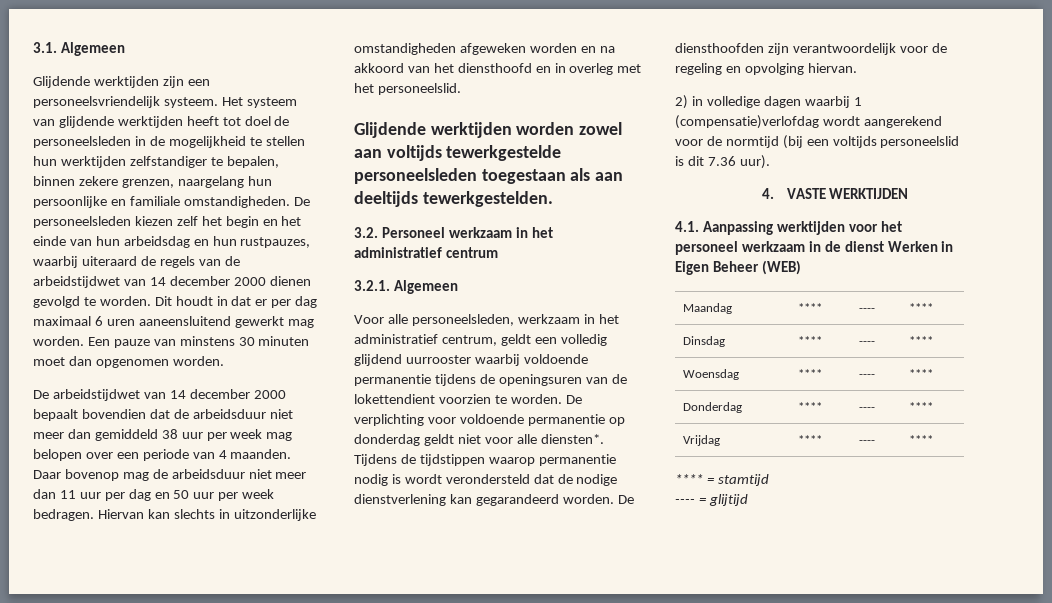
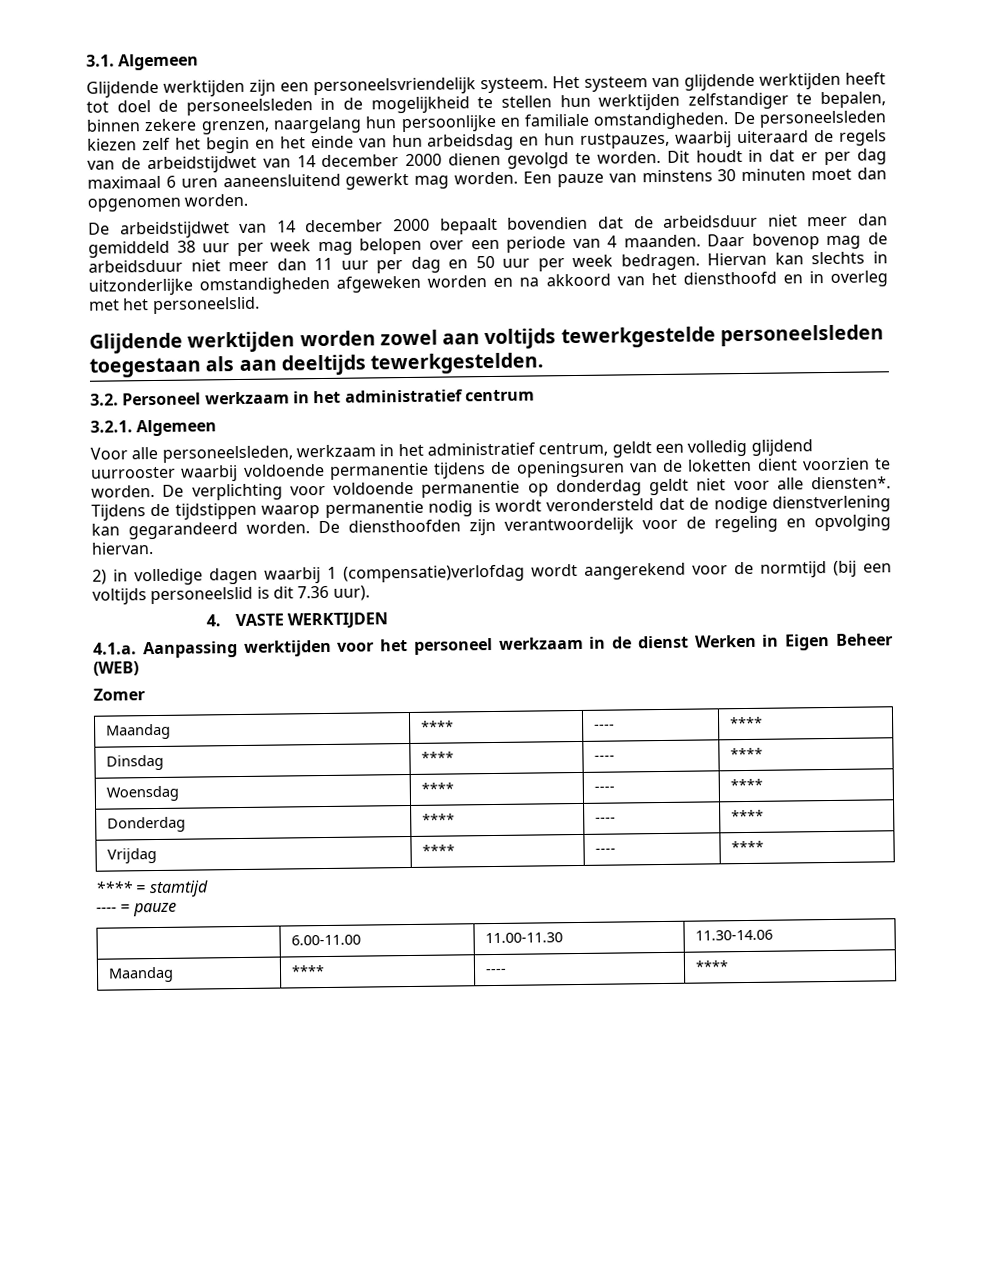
- Voor alle personeelsleden, werkzaam in het administratief centrum, geldt een volledig glijdend uurrooster waarbij voldoende permanentie tijdens de openingsuren van de lokettendient voorzien te worden.
+ Voor alle personeelsleden, werkzaam in het administratief centrum, geldt een volledig glijdend uurrooster waarbij voldoende permanentie tijdens de openingsuren van de loketten dient voorzien te worden.
- 4.1. Aanpassing werktijden voor het personeel werkzaam in de dienst Werken in Eigen Beheer (WEB)
+ 4.1.a. Aanpassing werktijden voor het personeel werkzaam in de dienst Werken in Eigen Beheer (WEB)
+ Zomer
- ---- = glijtijd
+ ---- = pauze
+ | 6.00-11.00 | 11.00-11.30 | 11.30-14.06
+ Maandag | **** | ---- | ****

